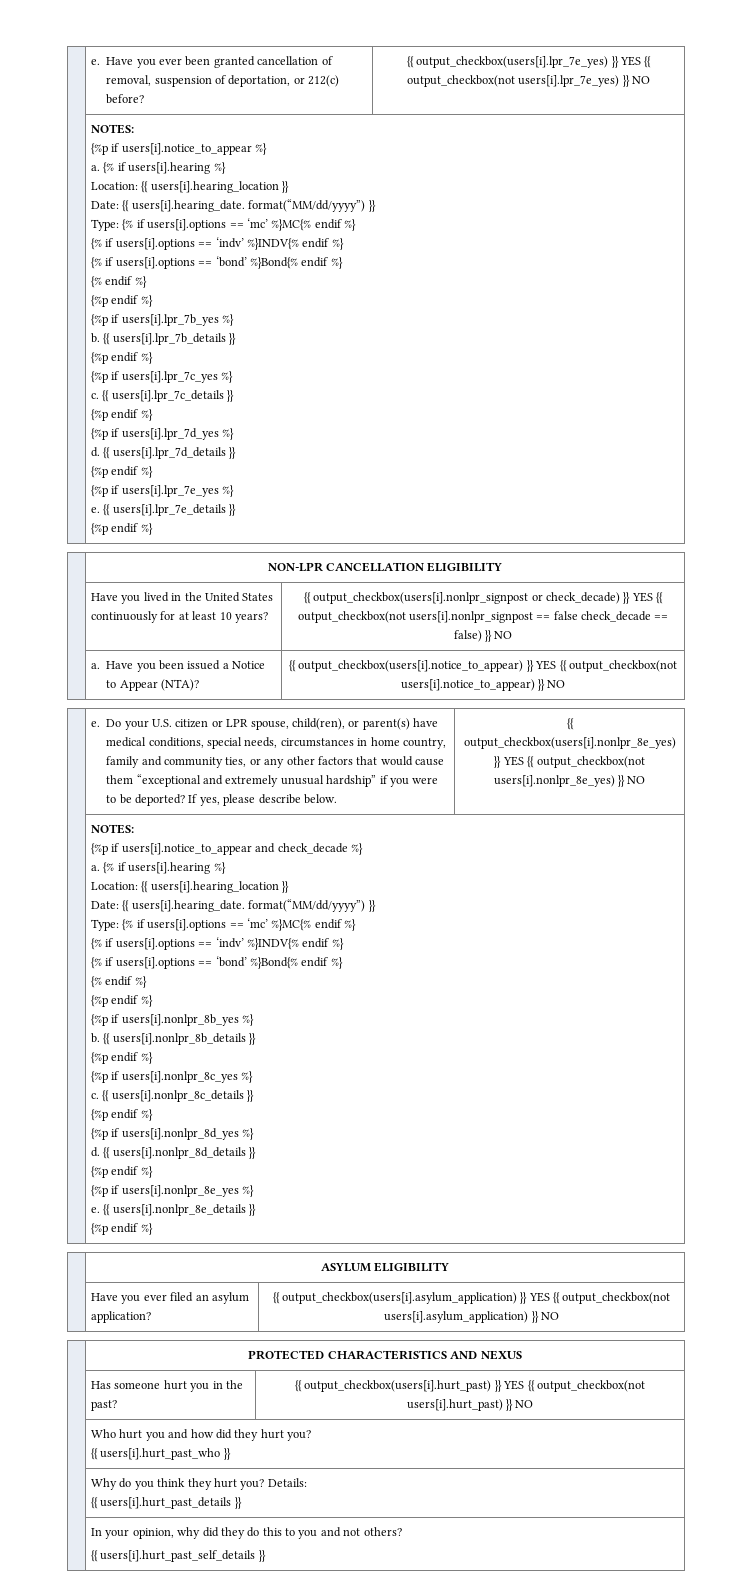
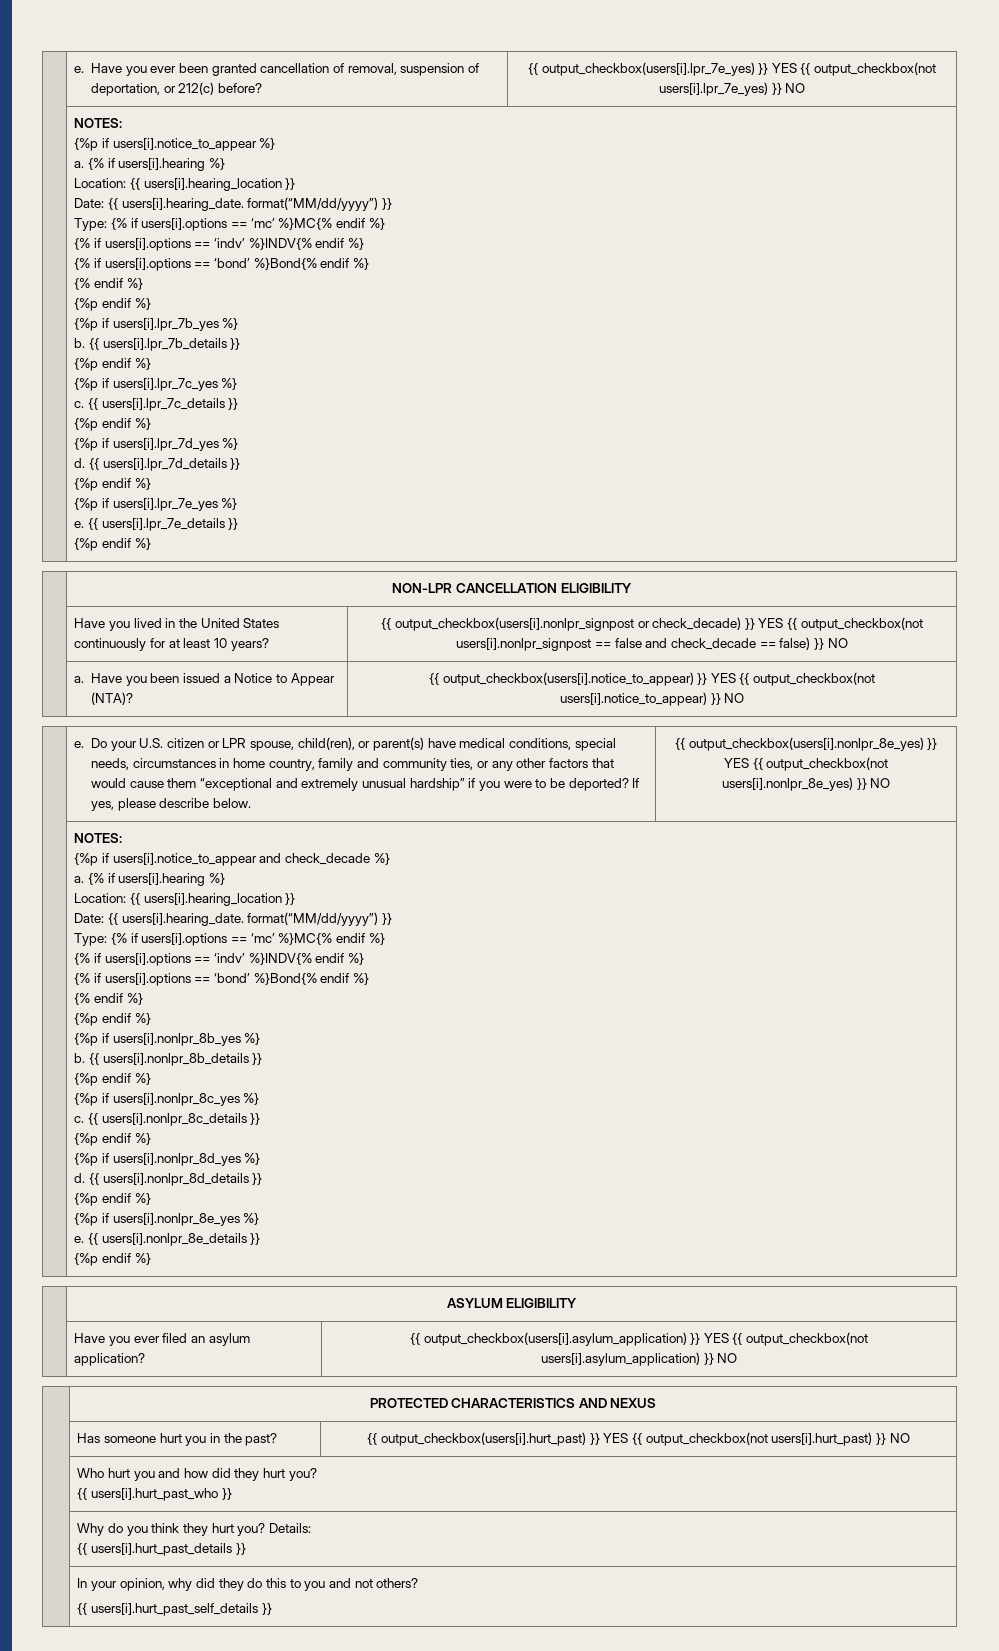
- | Have you lived in the United States continuously for at least 10 years? | {{ output_checkbox(users[i].nonlpr_signpost or check_decade) }} YES {{ output_checkbox(not users[i].nonlpr_signpost == false check_decade == false) }} NO
+ | Have you lived in the United States continuously for at least 10 years? | {{ output_checkbox(users[i].nonlpr_signpost or check_decade) }} YES {{ output_checkbox(not users[i].nonlpr_signpost == false and check_decade == false) }} NO

